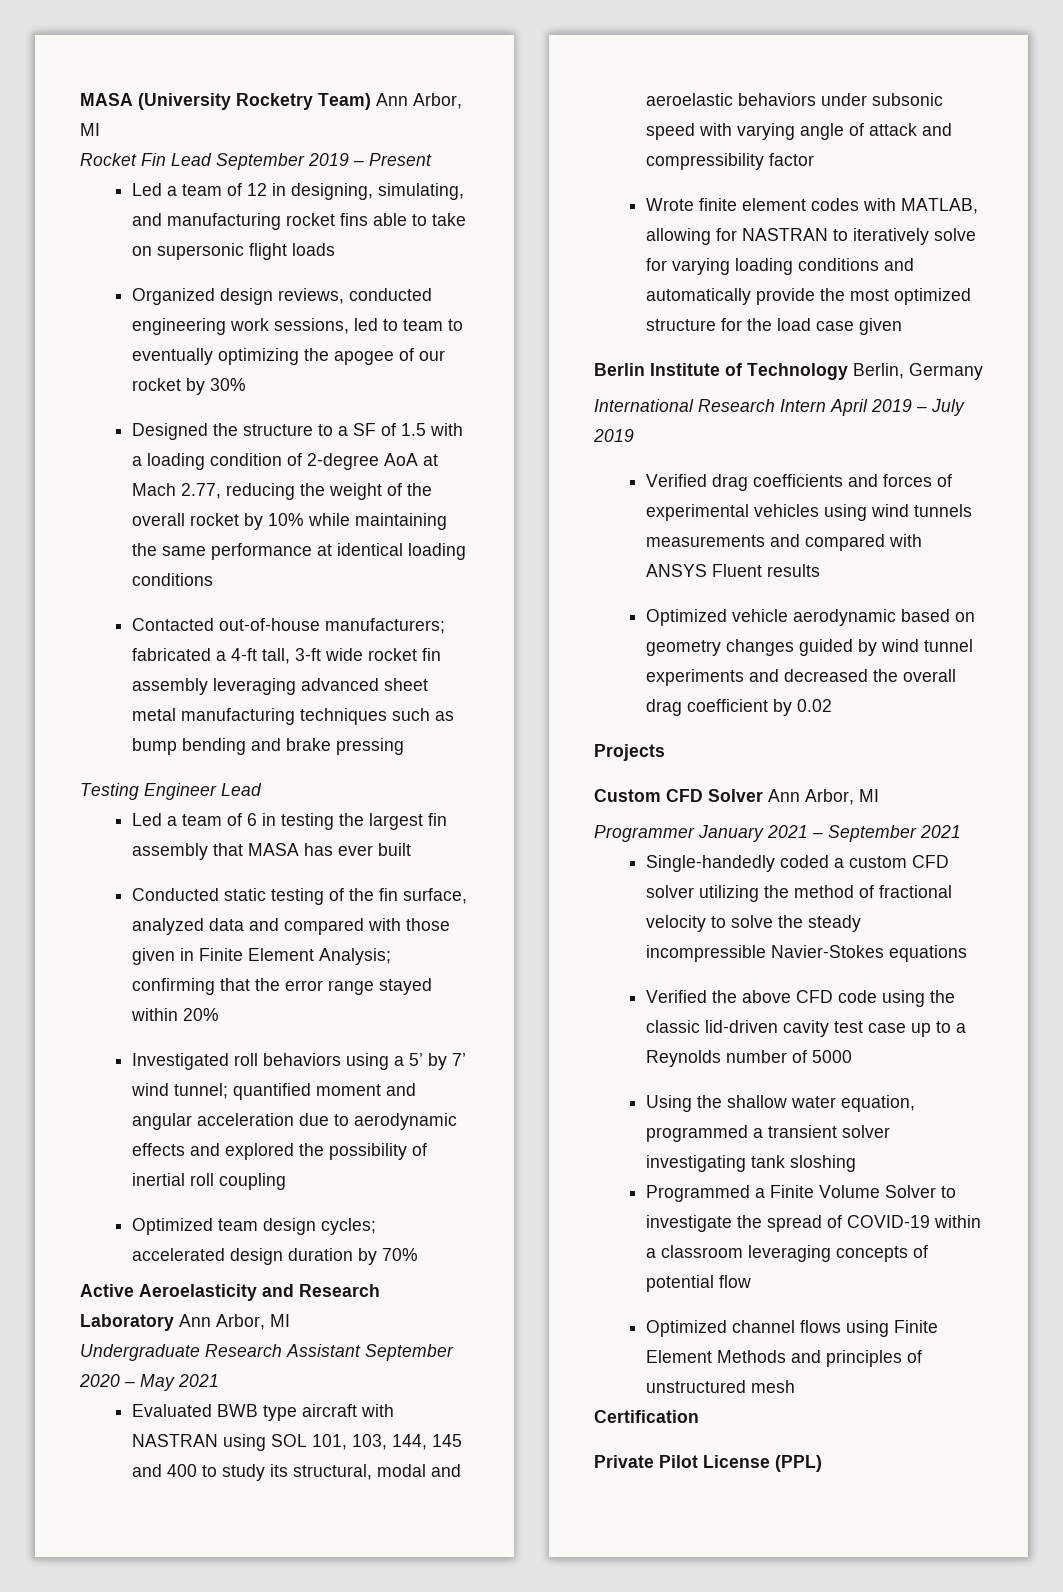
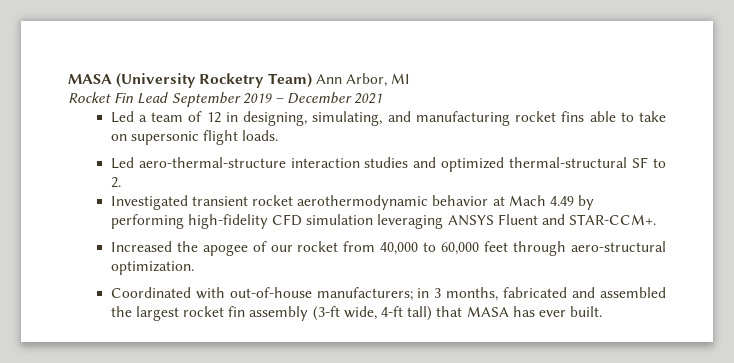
- Rocket Fin Lead September 2019 – Present
+ Rocket Fin Lead September 2019 – December 2021
- Led a team of 12 in designing, simulating, and manufacturing rocket fins able to take on supersonic flight loads
- Organized design reviews, conducted engineering work sessions, led to team to eventually optimizing the apogee of our rocket by 30%
- Designed the structure to a SF of 1.5 with a loading condition of 2-degree AoA at Mach 2.77, reducing the weight of the overall rocket by 10% while maintaining the same performance at identical loading conditions
- Contacted out-of-house manufacturers; fabricated a 4-ft tall, 3-ft wide rocket fin assembly leveraging advanced sheet metal manufacturing techniques such as bump bending and brake pressing
- Testing Engineer Lead
- Led a team of 6 in testing the largest fin assembly that MASA has ever built
- Conducted static testing of the fin surface, analyzed data and compared with those given in Finite Element Analysis; confirming that the error range stayed within 20%
- Investigated roll behaviors using a 5’ by 7’ wind tunnel; quantified moment and angular acceleration due to aerodynamic effects and explored the possibility of inertial roll coupling
- Optimized team design cycles; accelerated design duration by 70%
- Active Aeroelasticity and Research Laboratory Ann Arbor, MI
- Undergraduate Research Assistant September 2020 – May 2021
- Evaluated BWB type aircraft with NASTRAN using SOL 101, 103, 144, 145 and 400 to study its structural, modal and aeroelastic behaviors under subsonic speed with varying angle of attack and compressibility factor
- Wrote finite element codes with MATLAB, allowing for NASTRAN to iteratively solve for varying loading conditions and automatically provide the most optimized structure for the load case given
- Berlin Institute of Technology Berlin, Germany
- International Research Intern April 2019 – July 2019
- Verified drag coefficients and forces of experimental vehicles using wind tunnels measurements and compared with ANSYS Fluent results
- Optimized vehicle aerodynamic based on geometry changes guided by wind tunnel experiments and decreased the overall drag coefficient by 0.02
- Projects
- Custom CFD Solver Ann Arbor, MI
- Programmer January 2021 – September 2021
- Single-handedly coded a custom CFD solver utilizing the method of fractional velocity to solve the steady incompressible Navier-Stokes equations
- Verified the above CFD code using the classic lid-driven cavity test case up to a Reynolds number of 5000
- Using the shallow water equation, programmed a transient solver investigating tank sloshing
- Programmed a Finite Volume Solver to investigate the spread of COVID-19 within a classroom leveraging concepts of potential flow
- Optimized channel flows using Finite Element Methods and principles of unstructured mesh
- Certification
- Private Pilot License (PPL)
+ Led a team of 12 in designing, simulating, and manufacturing rocket fins able to take on supersonic flight loads.
+ Led aero-thermal-structure interaction studies and optimized thermal-structural SF to 2.
+ Investigated transient rocket aerothermodynamic behavior at Mach 4.49 by performing high-fidelity CFD simulation leveraging ANSYS Fluent and STAR-CCM+.
+ Increased the apogee of our rocket from 40,000 to 60,000 feet through aero-structural optimization.
+ Coordinated with out-of-house manufacturers; in 3 months, fabricated and assembled the largest rocket fin assembly (3-ft wide, 4-ft tall) that MASA has ever built.

